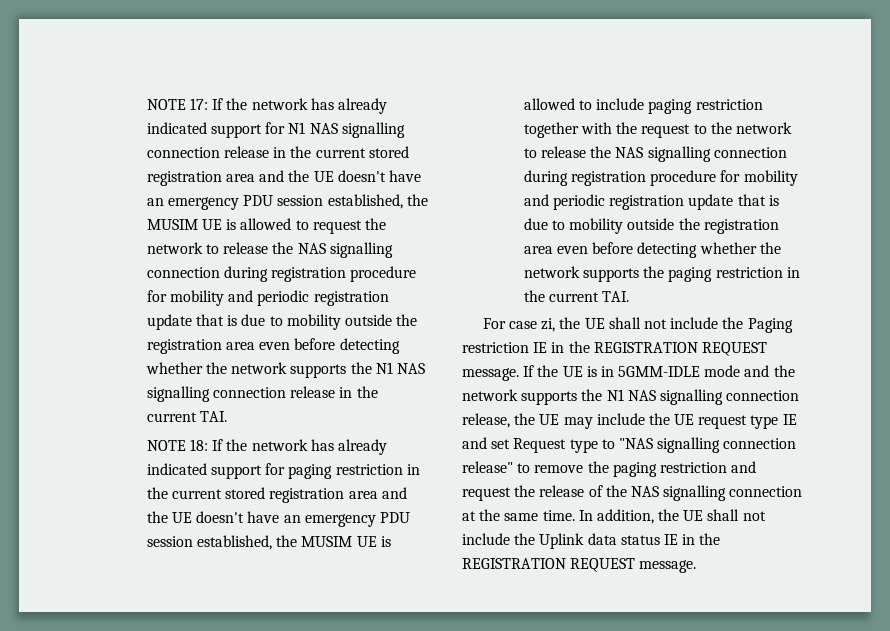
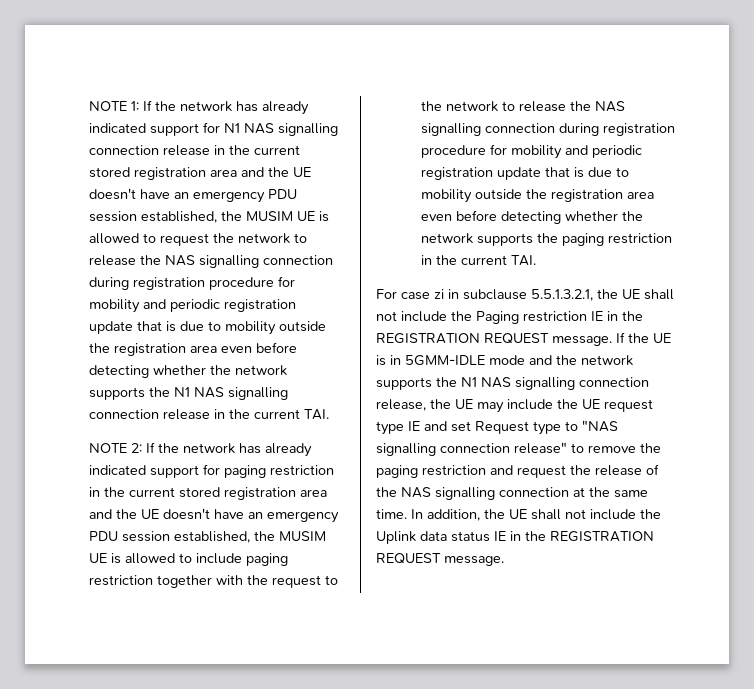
- NOTE 17:
+ NOTE 1:
- NOTE 18:
+ NOTE 2:
- For case zi, the UE shall not include the Paging restriction IE in the REGISTRATION REQUEST message.
+ For case zi in subclause 5.5.1.3.2.1, the UE shall not include the Paging restriction IE in the REGISTRATION REQUEST message.

